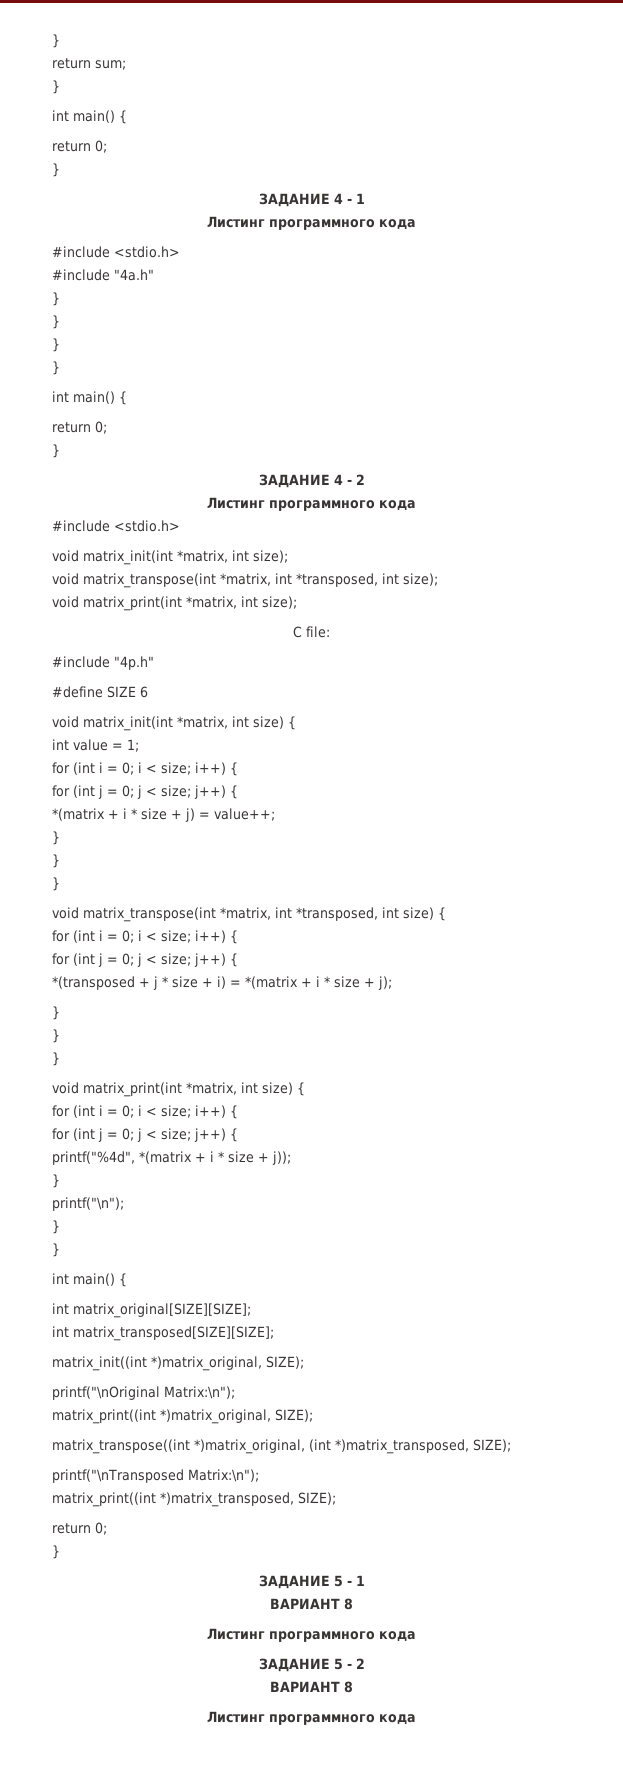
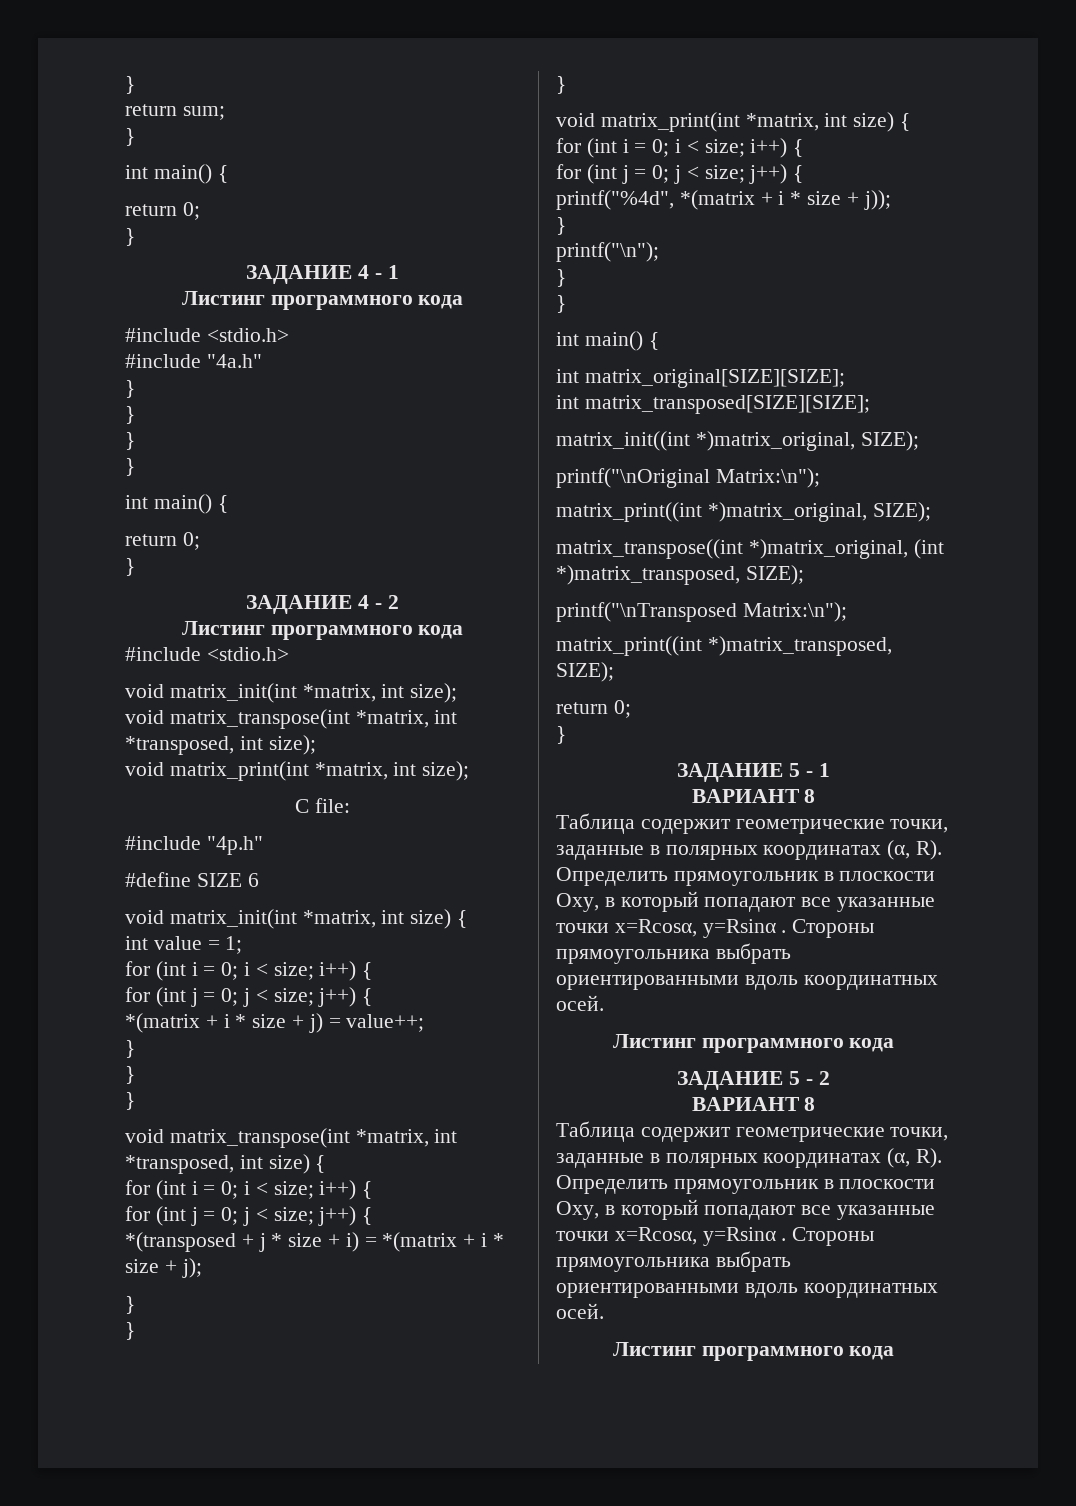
  ЗАДАНИЕ 5 - 1
  ВАРИАНТ 8
+ Таблица содержит геометрические точки, заданные в полярных координатах (α, R). Определить прямоугольник в плоскости Oxy, в который попадают все указанные точки x=Rcosα, y=Rsinα . Стороны прямоугольника выбрать ориентированными вдоль координатных осей.
  ЗАДАНИЕ 5 - 2
  ВАРИАНТ 8
+ Таблица содержит геометрические точки, заданные в полярных координатах (α, R). Определить прямоугольник в плоскости Oxy, в который попадают все указанные точки x=Rcosα, y=Rsinα . Стороны прямоугольника выбрать ориентированными вдоль координатных осей.

